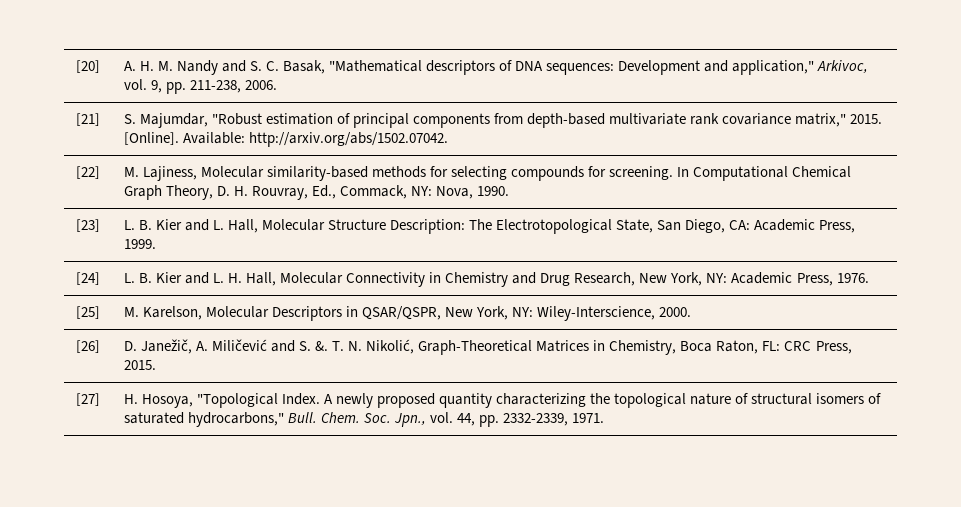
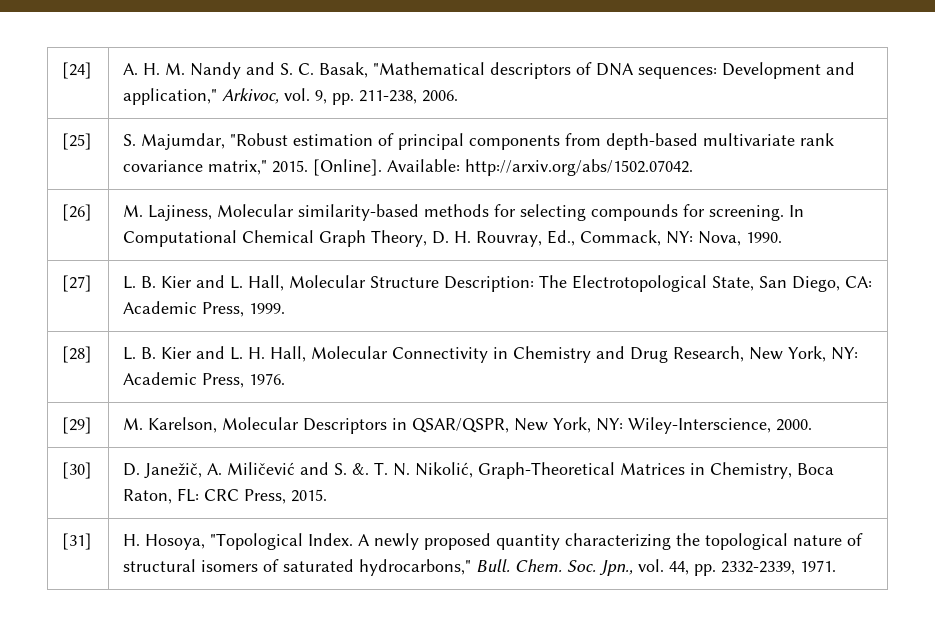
- [20] | A. H. M. Nandy and S. C. Basak, "Mathematical descriptors of DNA sequences: Development and application," Arkivoc, vol. 9, pp. 211-238, 2006.
+ [24] | A. H. M. Nandy and S. C. Basak, "Mathematical descriptors of DNA sequences: Development and application," Arkivoc, vol. 9, pp. 211-238, 2006.
- [21] | S. Majumdar, "Robust estimation of principal components from depth-based multivariate rank covariance matrix," 2015. [Online]. Available: http://arxiv.org/abs/1502.07042.
+ [25] | S. Majumdar, "Robust estimation of principal components from depth-based multivariate rank covariance matrix," 2015. [Online]. Available: http://arxiv.org/abs/1502.07042.
- [22] | M. Lajiness, Molecular similarity-based methods for selecting compounds for screening. In Computational Chemical Graph Theory, D. H. Rouvray, Ed., Commack, NY: Nova, 1990.
+ [26] | M. Lajiness, Molecular similarity-based methods for selecting compounds for screening. In Computational Chemical Graph Theory, D. H. Rouvray, Ed., Commack, NY: Nova, 1990.
- [23] | L. B. Kier and L. Hall, Molecular Structure Description: The Electrotopological State, San Diego, CA: Academic Press, 1999.
+ [27] | L. B. Kier and L. Hall, Molecular Structure Description: The Electrotopological State, San Diego, CA: Academic Press, 1999.
- [24] | L. B. Kier and L. H. Hall, Molecular Connectivity in Chemistry and Drug Research, New York, NY: Academic Press, 1976.
+ [28] | L. B. Kier and L. H. Hall, Molecular Connectivity in Chemistry and Drug Research, New York, NY: Academic Press, 1976.
- [25] | M. Karelson, Molecular Descriptors in QSAR/QSPR, New York, NY: Wiley-Interscience, 2000.
+ [29] | M. Karelson, Molecular Descriptors in QSAR/QSPR, New York, NY: Wiley-Interscience, 2000.
- [26] | D. Janežič, A. Miličević and S. &. T. N. Nikolić, Graph-Theoretical Matrices in Chemistry, Boca Raton, FL: CRC Press, 2015.
+ [30] | D. Janežič, A. Miličević and S. &. T. N. Nikolić, Graph-Theoretical Matrices in Chemistry, Boca Raton, FL: CRC Press, 2015.
- [27] | H. Hosoya, "Topological Index. A newly proposed quantity characterizing the topological nature of structural isomers of saturated hydrocarbons," Bull. Chem. Soc. Jpn., vol. 44, pp. 2332-2339, 1971.
+ [31] | H. Hosoya, "Topological Index. A newly proposed quantity characterizing the topological nature of structural isomers of saturated hydrocarbons," Bull. Chem. Soc. Jpn., vol. 44, pp. 2332-2339, 1971.

